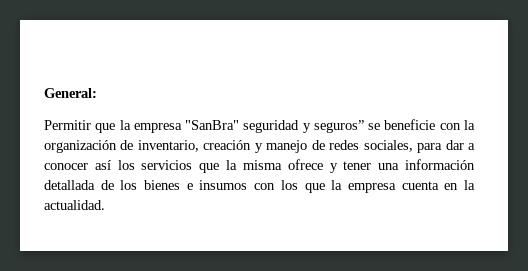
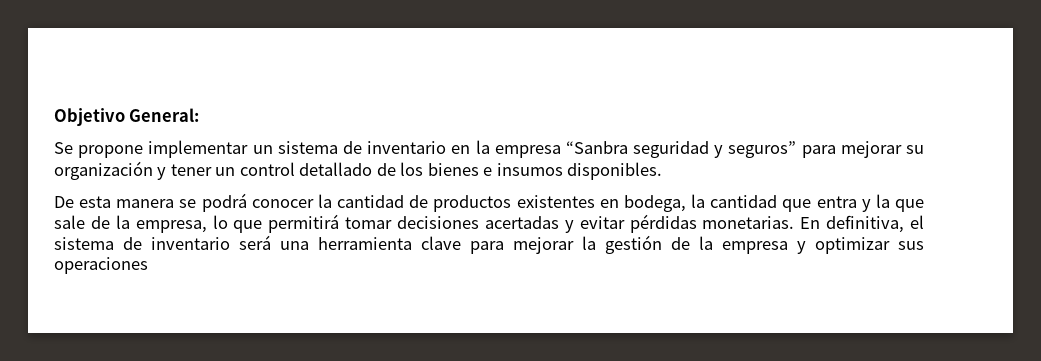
- General:
+ Objetivo General:
- Permitir que la empresa "SanBra" seguridad y seguros” se beneficie con la organización de inventario, creación y manejo de redes sociales, para dar a conocer así los servicios que la misma ofrece y tener una información detallada de los bienes e insumos con los que la empresa cuenta en la actualidad.
+ Se propone implementar un sistema de inventario en la empresa “Sanbra seguridad y seguros” para mejorar su organización y tener un control detallado de los bienes e insumos disponibles.
+ De esta manera se podrá conocer la cantidad de productos existentes en bodega, la cantidad que entra y la que sale de la empresa, lo que permitirá tomar decisiones acertadas y evitar pérdidas monetarias. En definitiva, el sistema de inventario será una herramienta clave para mejorar la gestión de la empresa y optimizar sus operaciones

